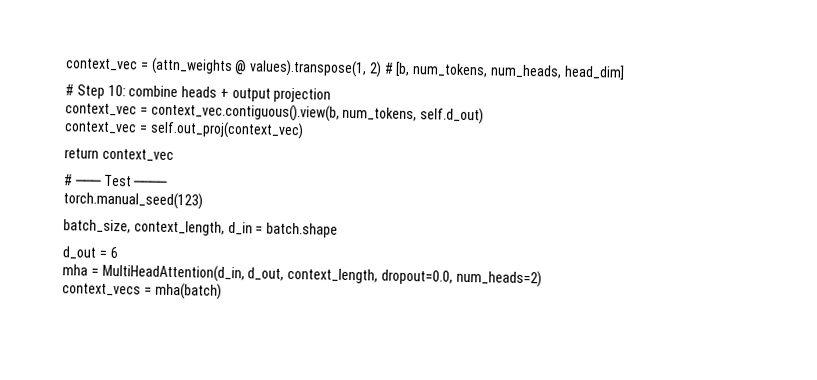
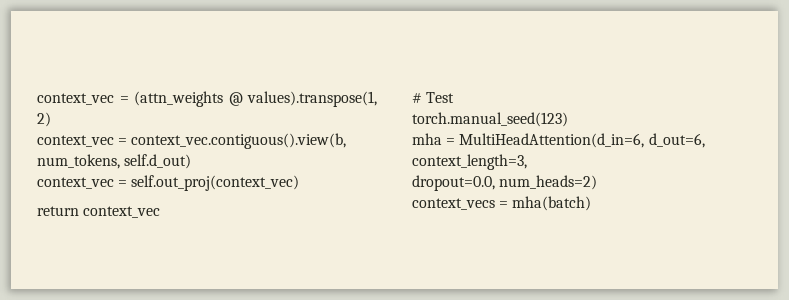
- context_vec = (attn_weights @ values).transpose(1, 2) # [b, num_tokens, num_heads, head_dim]
- # Step 10: combine heads + output projection
+ context_vec = (attn_weights @ values).transpose(1, 2)
- # ─── Test ────
+ # Test
- batch_size, context_length, d_in = batch.shape
- d_out = 6
- mha = MultiHeadAttention(d_in, d_out, context_length, dropout=0.0, num_heads=2)
+ mha = MultiHeadAttention(d_in=6, d_out=6, context_length=3,
+ dropout=0.0, num_heads=2)

